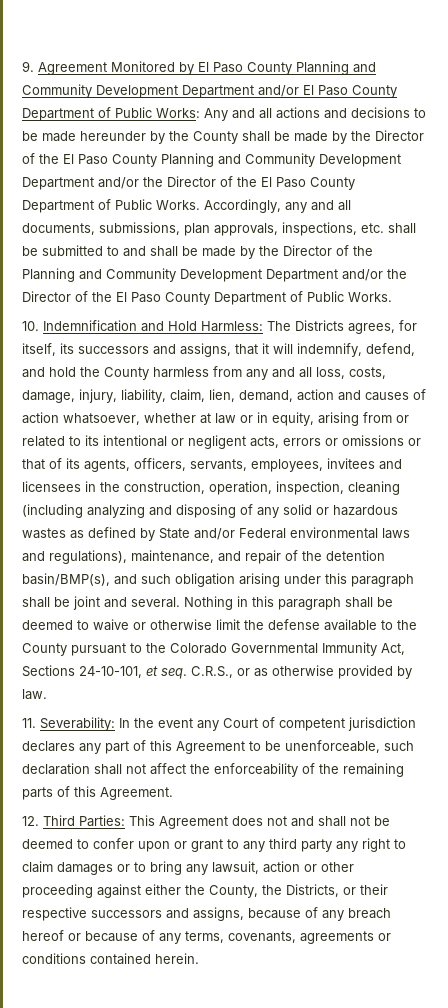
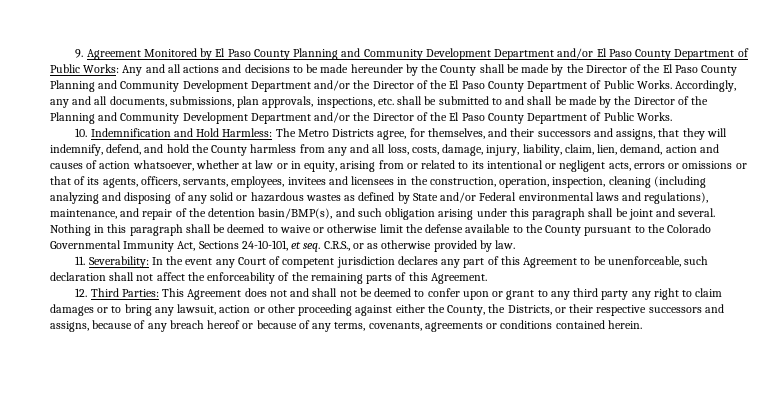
- The Districts agrees, for itself, its successors and assigns, that it will indemnify, defend, and hold the County harmless from any and all loss, costs, damage, injury, liability, claim, lien, demand, action and causes of action whatsoever, whether at law or in equity, arising from or related to its intentional or negligent acts, errors or omissions or that of its agents, officers, servants, employees, invitees and licensees in the construction, operation, inspection, cleaning (including analyzing and disposing of any solid or hazardous wastes as defined by State and/or Federal environmental laws and regulations), maintenance, and repair of the detention basin/BMP(s), and such obligation arising under this paragraph shall be joint and several.
+ The Metro Districts agree, for themselves, and their successors and assigns, that they will indemnify, defend, and hold the County harmless from any and all loss, costs, damage, injury, liability, claim, lien, demand, action and causes of action whatsoever, whether at law or in equity, arising from or related to its intentional or negligent acts, errors or omissions or that of its agents, officers, servants, employees, invitees and licensees in the construction, operation, inspection, cleaning (including analyzing and disposing of any solid or hazardous wastes as defined by State and/or Federal environmental laws and regulations), maintenance, and repair of the detention basin/BMP(s), and such obligation arising under this paragraph shall be joint and several.

